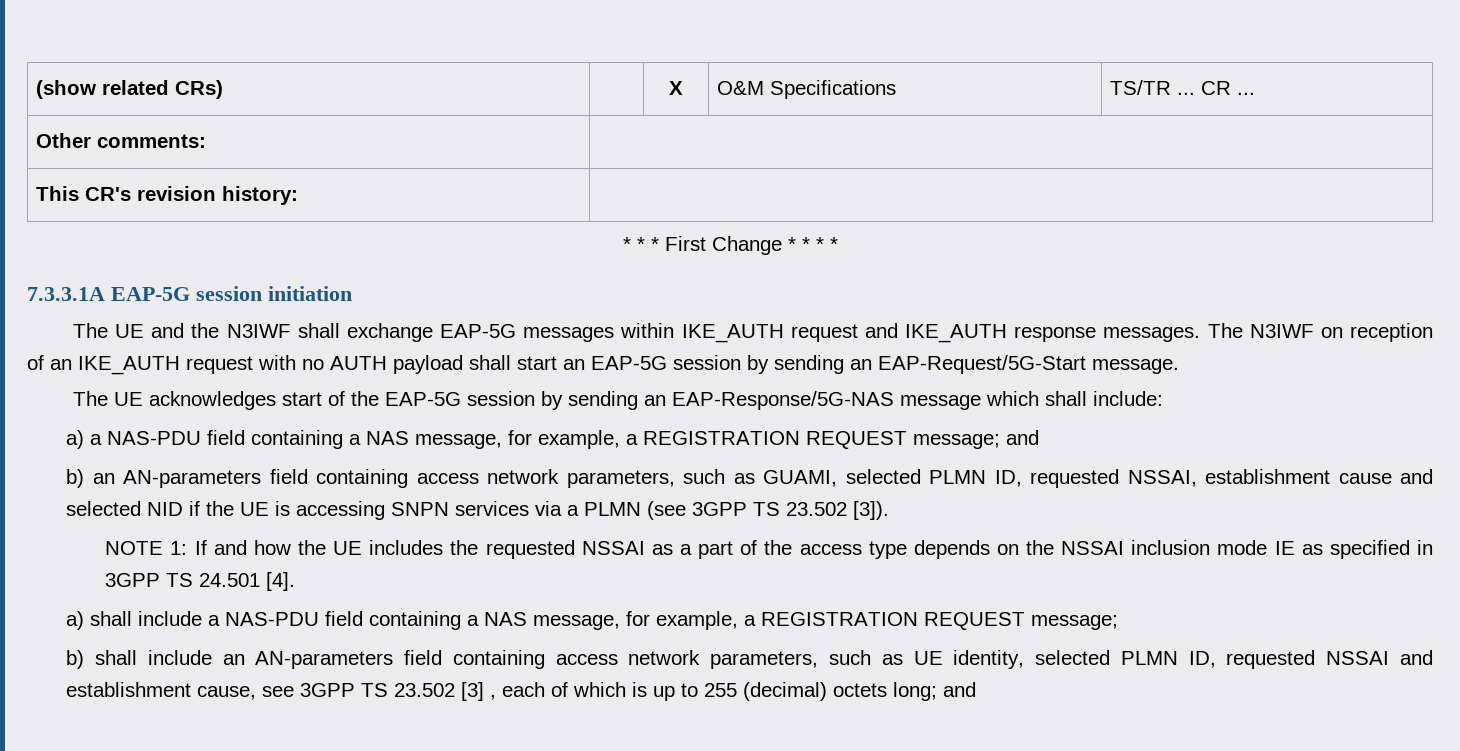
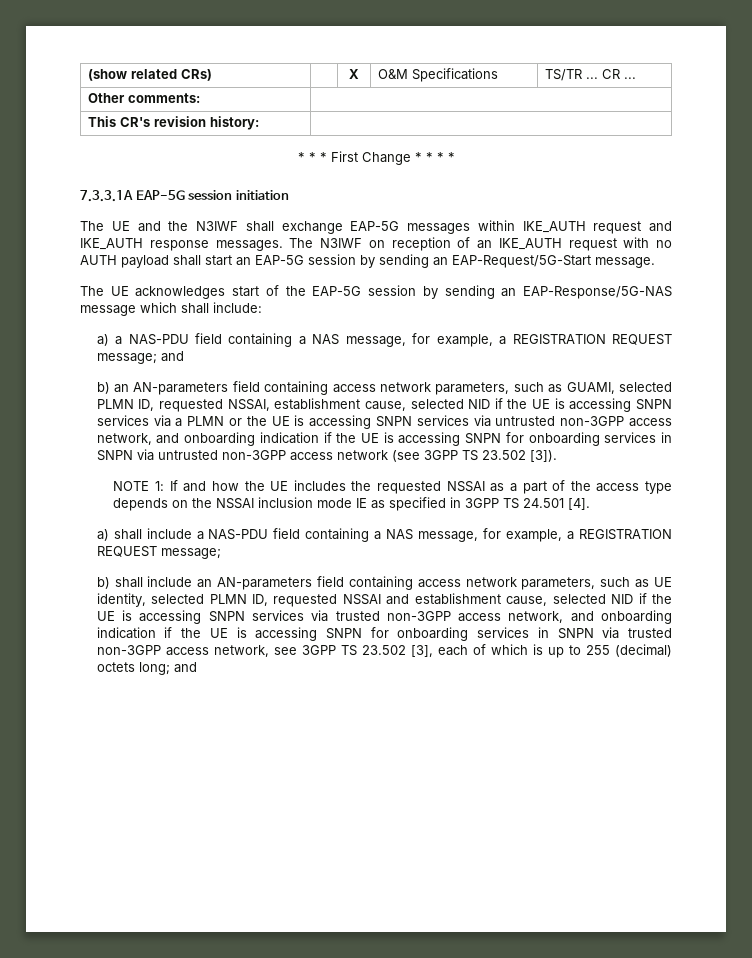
- b) an AN-parameters field containing access network parameters, such as GUAMI, selected PLMN ID, requested NSSAI, establishment cause and selected NID if the UE is accessing SNPN services via a PLMN (see 3GPP TS 23.502 [3]).
+ b) an AN-parameters field containing access network parameters, such as GUAMI, selected PLMN ID, requested NSSAI, establishment cause, selected NID if the UE is accessing SNPN services via a PLMN or the UE is accessing SNPN services via untrusted non-3GPP access network, and onboarding indication if the UE is accessing SNPN for onboarding services in SNPN via untrusted non-3GPP access network (see 3GPP TS 23.502 [3]).
- b) shall include an AN-parameters field containing access network parameters, such as UE identity, selected PLMN ID, requested NSSAI and establishment cause, see 3GPP TS 23.502 [3] , each of which is up to 255 (decimal) octets long; and
+ b) shall include an AN-parameters field containing access network parameters, such as UE identity, selected PLMN ID, requested NSSAI and establishment cause, selected NID if the UE is accessing SNPN services via trusted non-3GPP access network, and onboarding indication if the UE is accessing SNPN for onboarding services in SNPN via trusted non-3GPP access network, see 3GPP TS 23.502 [3], each of which is up to 255 (decimal) octets long; and

